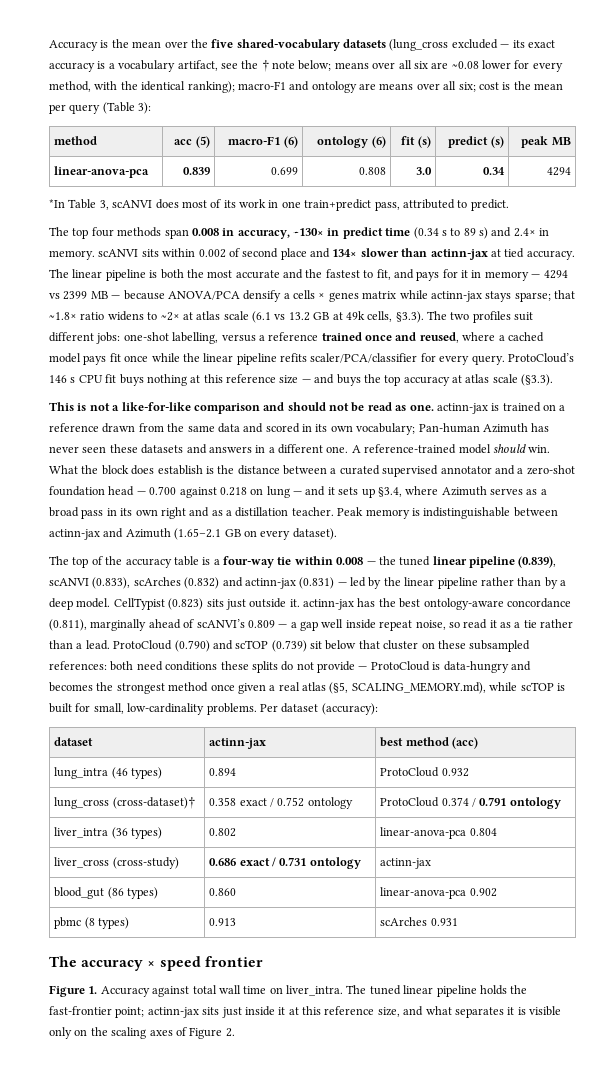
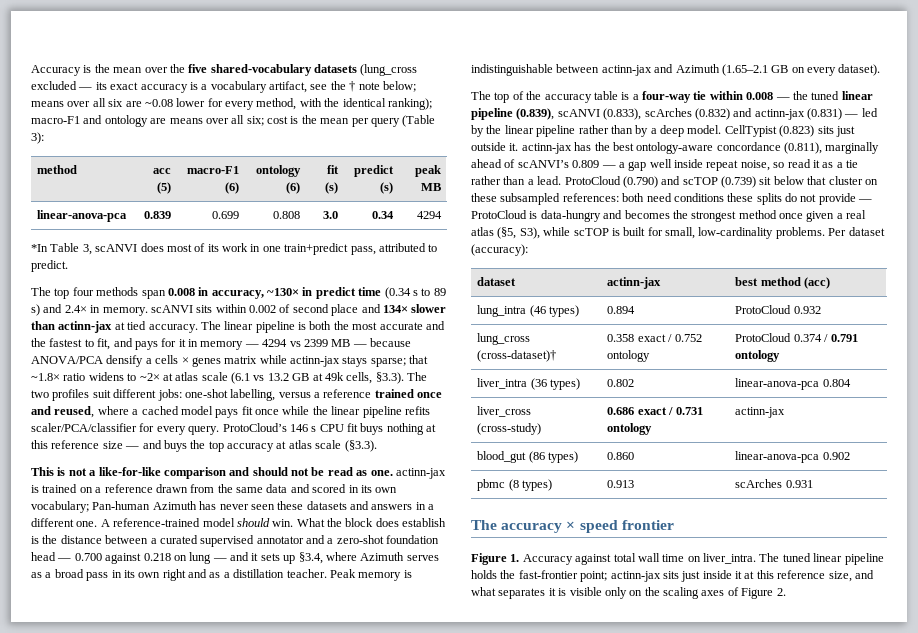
- ProtoCloud (0.790) and scTOP (0.739) sit below that cluster on these subsampled references: both need conditions these splits do not provide — ProtoCloud is data-hungry and becomes the strongest method once given a real atlas (§5, SCALING_MEMORY.md), while scTOP is built for small, low-cardinality problems.
+ ProtoCloud (0.790) and scTOP (0.739) sit below that cluster on these subsampled references: both need conditions these splits do not provide — ProtoCloud is data-hungry and becomes the strongest method once given a real atlas (§5, S3), while scTOP is built for small, low-cardinality problems.

